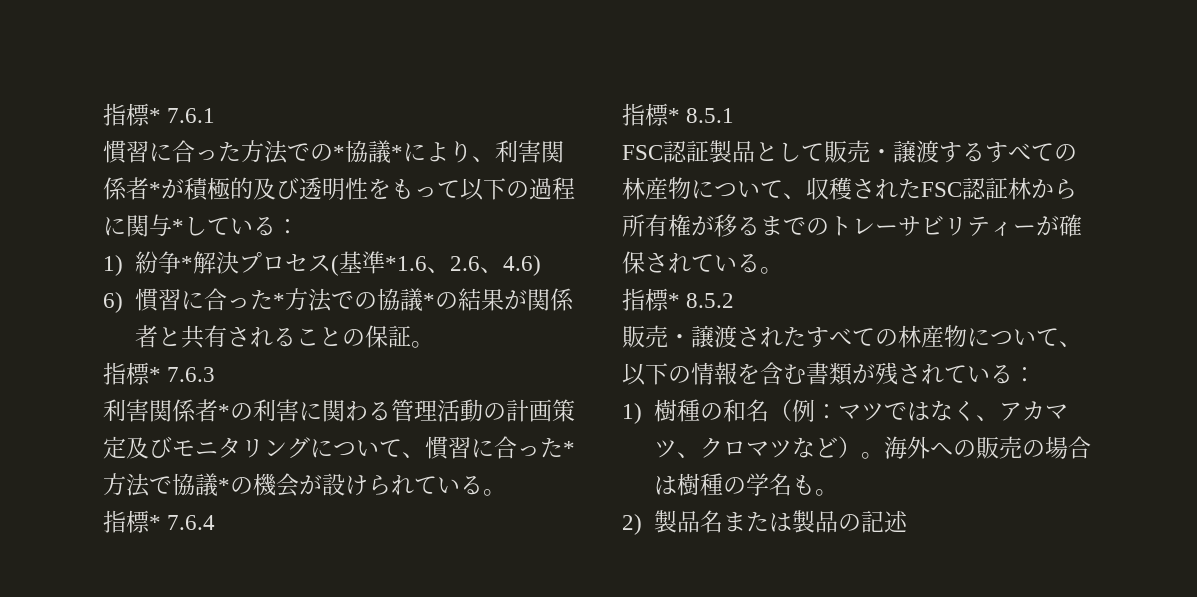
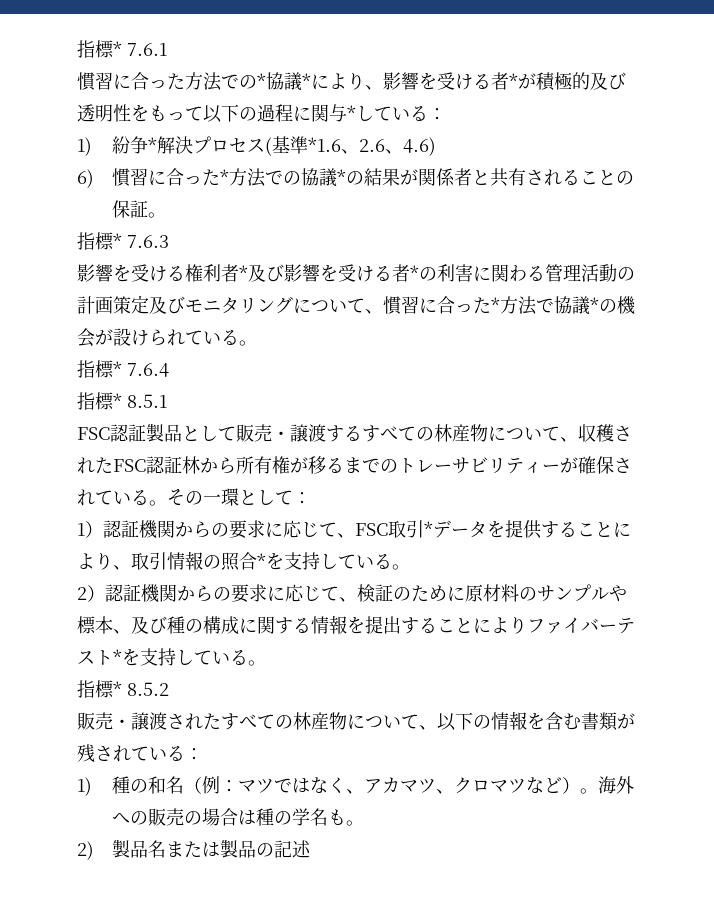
- 慣習に合った方法での*協議*により、利害関係者*が積極的及び透明性をもって以下の過程に関与*している：
+ 慣習に合った方法での*協議*により、影響を受ける者*が積極的及び透明性をもって以下の過程に関与*している：
- 利害関係者*の利害に関わる管理活動の計画策定及びモニタリングについて、慣習に合った*方法で協議*の機会が設けられている。
+ 影響を受ける権利者*及び影響を受ける者*の利害に関わる管理活動の計画策定及びモニタリングについて、慣習に合った*方法で協議*の機会が設けられている。
+ その一環として：
+ 1）認証機関からの要求に応じて、FSC取引*データを提供することにより、取引情報の照合*を支持している。
+ 2）認証機関からの要求に応じて、検証のために原材料のサンプルや標本、及び種の構成に関する情報を提出することによりファイバーテスト*を支持している。
- 1)樹種の和名（例：マツではなく、アカマツ、クロマツなど）。
+ 1)種の和名（例：マツではなく、アカマツ、クロマツなど）。
- 海外への販売の場合は樹種の学名も。
+ 海外への販売の場合は種の学名も。

